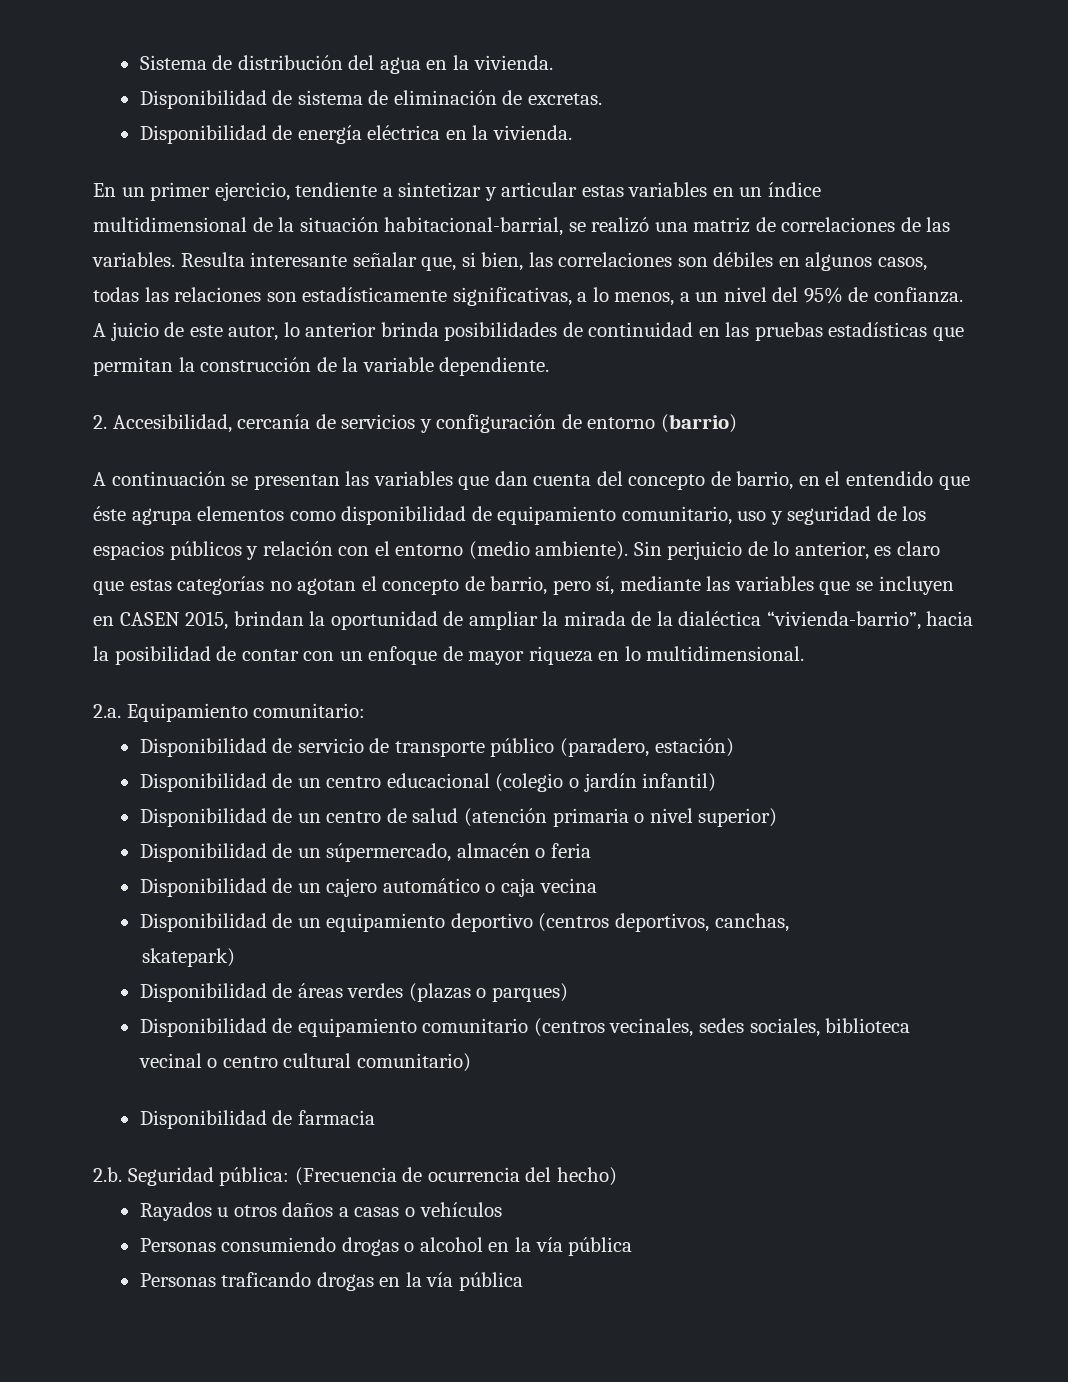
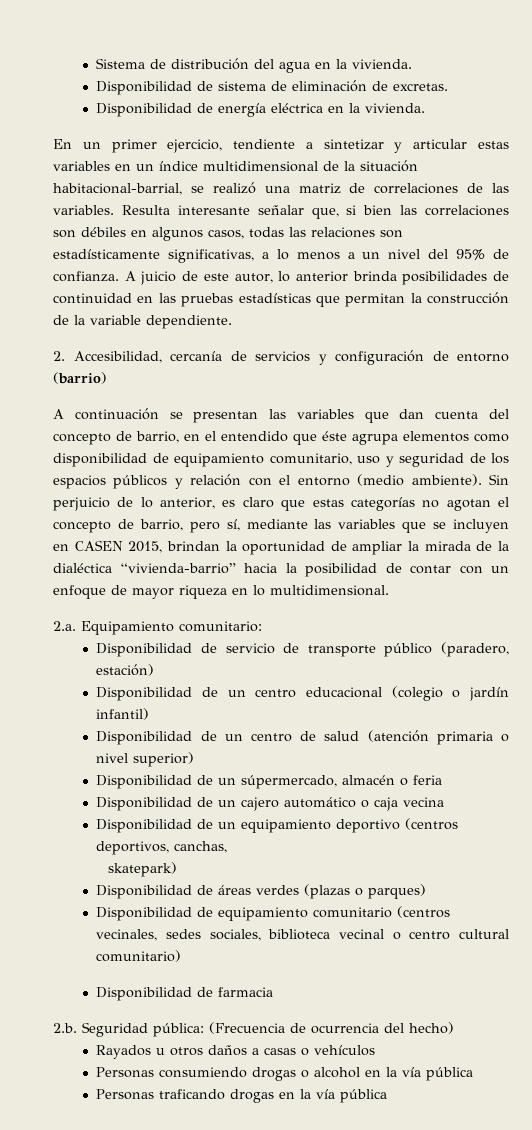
- Resulta interesante señalar que, si bien, las correlaciones son débiles en algunos casos, todas las relaciones son estadísticamente significativas, a lo menos, a un nivel del 95% de confianza.
+ Resulta interesante señalar que, si bien las correlaciones son débiles en algunos casos, todas las relaciones son estadísticamente significativas, a lo menos a un nivel del 95% de confianza.
- Sin perjuicio de lo anterior, es claro que estas categorías no agotan el concepto de barrio, pero sí, mediante las variables que se incluyen en CASEN 2015, brindan la oportunidad de ampliar la mirada de la dialéctica “vivienda-barrio”, hacia la posibilidad de contar con un enfoque de mayor riqueza en lo multidimensional.
+ Sin perjuicio de lo anterior, es claro que estas categorías no agotan el concepto de barrio, pero sí, mediante las variables que se incluyen en CASEN 2015, brindan la oportunidad de ampliar la mirada de la dialéctica “vivienda-barrio” hacia la posibilidad de contar con un enfoque de mayor riqueza en lo multidimensional.

